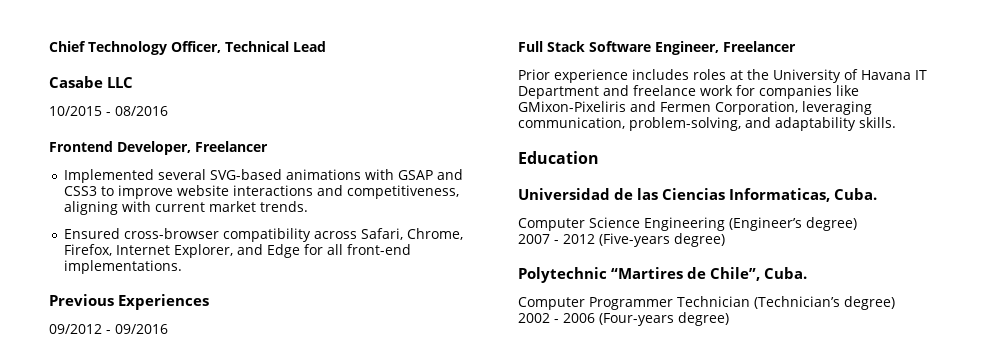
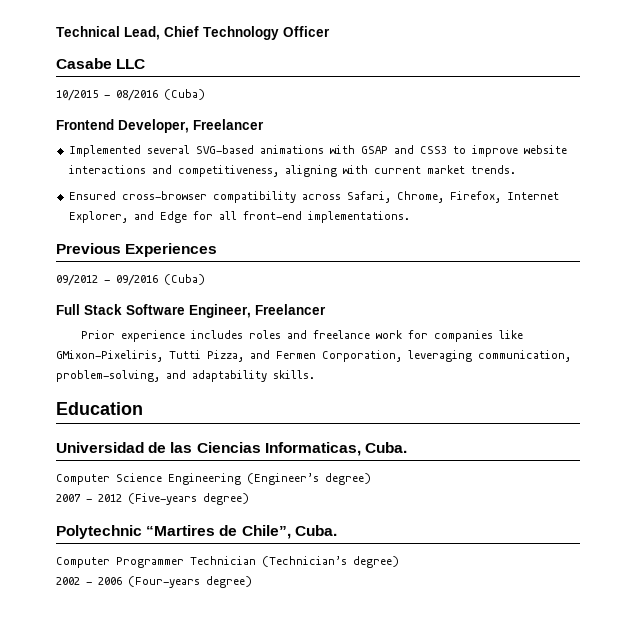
- Chief Technology Officer, Technical Lead
+ Technical Lead, Chief Technology Officer
- 10/2015 - 08/2016
+ 10/2015 - 08/2016 (Cuba)
- 09/2012 - 09/2016
+ 09/2012 - 09/2016 (Cuba)
- Prior experience includes roles at the University of Havana IT Department and freelance work for companies like GMixon-Pixeliris and Fermen Corporation, leveraging communication, problem-solving, and adaptability skills.
+ Prior experience includes roles and freelance work for companies like GMixon-Pixeliris, Tutti Pizza, and Fermen Corporation, leveraging communication, problem-solving, and adaptability skills.

